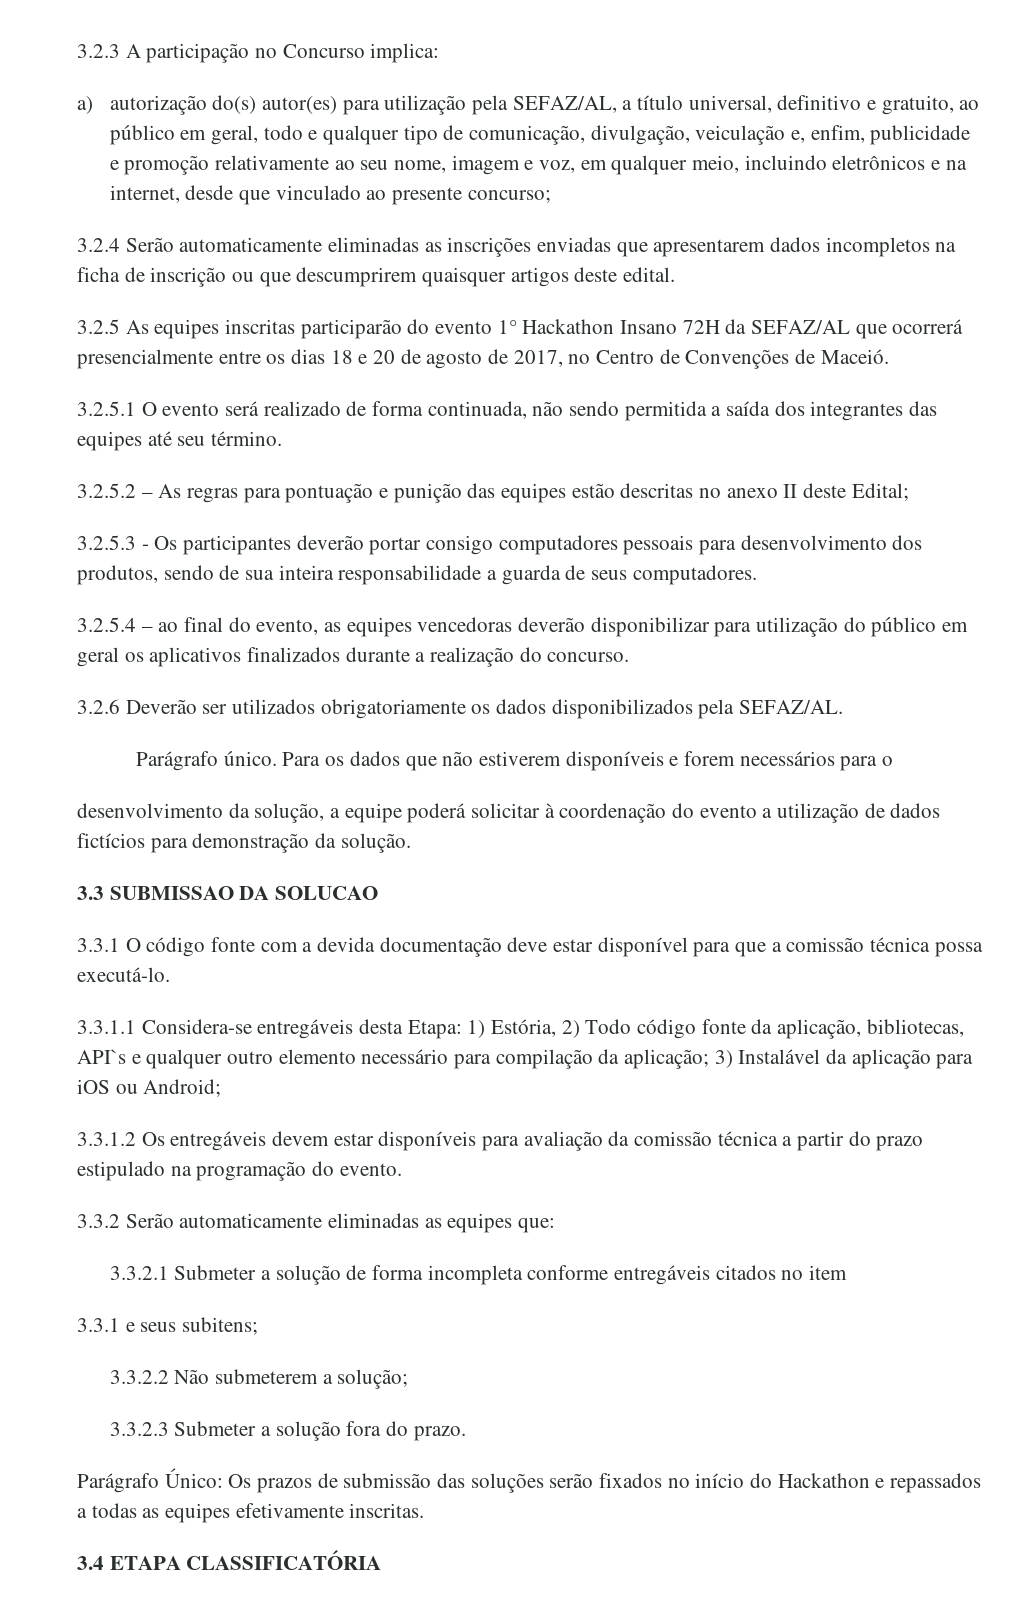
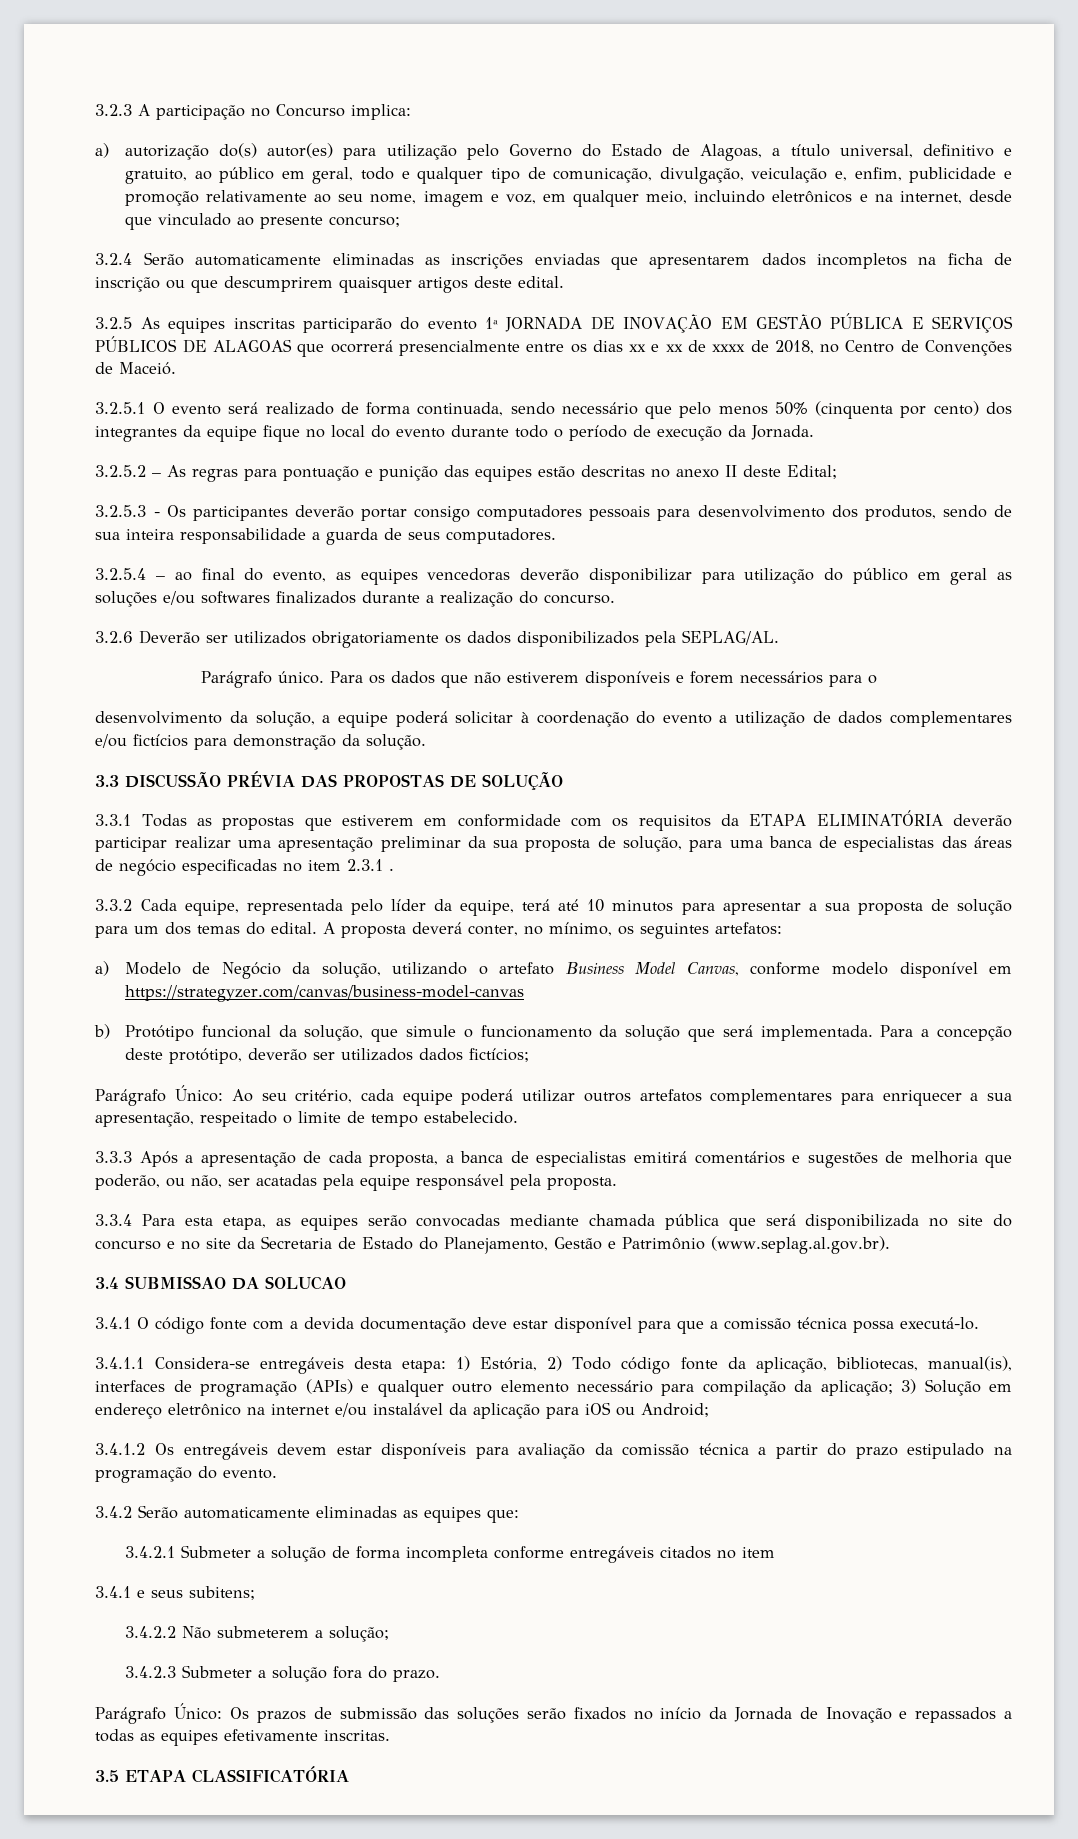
- a) autorização do(s) autor(es) para utilização pela SEFAZ/AL, a título universal, definitivo e gratuito, ao público em geral, todo e qualquer tipo de comunicação, divulgação, veiculação e, enfim, publicidade e promoção relativamente ao seu nome, imagem e voz, em qualquer meio, incluindo eletrônicos e na internet, desde que vinculado ao presente concurso;
+ a) autorização do(s) autor(es) para utilização pelo Governo do Estado de Alagoas, a título universal, definitivo e gratuito, ao público em geral, todo e qualquer tipo de comunicação, divulgação, veiculação e, enfim, publicidade e promoção relativamente ao seu nome, imagem e voz, em qualquer meio, incluindo eletrônicos e na internet, desde que vinculado ao presente concurso;
- 3.2.5 As equipes inscritas participarão do evento 1° Hackathon Insano 72H da SEFAZ/AL que ocorrerá presencialmente entre os dias 18 e 20 de agosto de 2017, no Centro de Convenções de Maceió.
+ 3.2.5 As equipes inscritas participarão do evento 1ª JORNADA DE INOVAÇÃO EM GESTÃO PÚBLICA E SERVIÇOS PÚBLICOS DE ALAGOAS que ocorrerá presencialmente entre os dias xx e xx de xxxx de 2018, no Centro de Convenções de Maceió.
- 3.2.5.1 O evento será realizado de forma continuada, não sendo permitida a saída dos integrantes das equipes até seu término.
+ 3.2.5.1 O evento será realizado de forma continuada, sendo necessário que pelo menos 50% (cinquenta por cento) dos integrantes da equipe fique no local do evento durante todo o período de execução da Jornada.
- 3.2.5.4 – ao final do evento, as equipes vencedoras deverão disponibilizar para utilização do público em geral os aplicativos finalizados durante a realização do concurso.
+ 3.2.5.4 – ao final do evento, as equipes vencedoras deverão disponibilizar para utilização do público em geral as soluções e/ou softwares finalizados durante a realização do concurso.
- 3.2.6 Deverão ser utilizados obrigatoriamente os dados disponibilizados pela SEFAZ/AL.
+ 3.2.6 Deverão ser utilizados obrigatoriamente os dados disponibilizados pela SEPLAG/AL.
- desenvolvimento da solução, a equipe poderá solicitar à coordenação do evento a utilização de dados fictícios para demonstração da solução.
+ desenvolvimento da solução, a equipe poderá solicitar à coordenação do evento a utilização de dados complementares e/ou fictícios para demonstração da solução.
- 3.3 SUBMISSAO DA SOLUCAO
+ 3.3 DISCUSSÃO PRÉVIA DAS PROPOSTAS DE SOLUÇÃO
+ 3.3.1 Todas as propostas que estiverem em conformidade com os requisitos da ETAPA ELIMINATÓRIA deverão participar realizar uma apresentação preliminar da sua proposta de solução, para uma banca de especialistas das áreas de negócio especificadas no item 2.3.1 .
+ 3.3.2 Cada equipe, representada pelo líder da equipe, terá até 10 minutos para apresentar a sua proposta de solução para um dos temas do edital. A proposta deverá conter, no mínimo, os seguintes artefatos:
+ a) Modelo de Negócio da solução, utilizando o artefato Business Model Canvas, conforme modelo disponível em https://strategyzer.com/canvas/business-model-canvas
+ b) Protótipo funcional da solução, que simule o funcionamento da solução que será implementada. Para a concepção deste protótipo, deverão ser utilizados dados fictícios;
+ Parágrafo Único: Ao seu critério, cada equipe poderá utilizar outros artefatos complementares para enriquecer a sua apresentação, respeitado o limite de tempo estabelecido.
+ 3.3.3 Após a apresentação de cada proposta, a banca de especialistas emitirá comentários e sugestões de melhoria que poderão, ou não, ser acatadas pela equipe responsável pela proposta.
+ 3.3.4 Para esta etapa, as equipes serão convocadas mediante chamada pública que será disponibilizada no site do concurso e no site da Secretaria de Estado do Planejamento, Gestão e Patrimônio (www.seplag.al.gov.br).
+ 3.4 SUBMISSAO DA SOLUCAO
- 3.3.1 O código fonte com a devida documentação deve estar disponível para que a comissão técnica possa executá-lo.
+ 3.4.1 O código fonte com a devida documentação deve estar disponível para que a comissão técnica possa executá-lo.
- 3.3.1.1 Considera-se entregáveis desta Etapa: 1) Estória, 2) Todo código fonte da aplicação, bibliotecas, API`s e qualquer outro elemento necessário para compilação da aplicação; 3) Instalável da aplicação para iOS ou Android;
+ 3.4.1.1 Considera-se entregáveis desta etapa: 1) Estória, 2) Todo código fonte da aplicação, bibliotecas, manual(is), interfaces de programação (APIs) e qualquer outro elemento necessário para compilação da aplicação; 3) Solução em endereço eletrônico na internet e/ou instalável da aplicação para iOS ou Android;
- 3.3.1.2 Os entregáveis devem estar disponíveis para avaliação da comissão técnica a partir do prazo estipulado na programação do evento.
+ 3.4.1.2 Os entregáveis devem estar disponíveis para avaliação da comissão técnica a partir do prazo estipulado na programação do evento.
- 3.3.2 Serão automaticamente eliminadas as equipes que:
+ 3.4.2 Serão automaticamente eliminadas as equipes que:
- 3.3.2.1 Submeter a solução de forma incompleta conforme entregáveis citados no item
+ 3.4.2.1 Submeter a solução de forma incompleta conforme entregáveis citados no item
- 3.3.1 e seus subitens;
+ 3.4.1 e seus subitens;
- 3.3.2.2 Não submeterem a solução;
+ 3.4.2.2 Não submeterem a solução;
- 3.3.2.3 Submeter a solução fora do prazo.
+ 3.4.2.3 Submeter a solução fora do prazo.
- Parágrafo Único: Os prazos de submissão das soluções serão fixados no início do Hackathon e repassados a todas as equipes efetivamente inscritas.
+ Parágrafo Único: Os prazos de submissão das soluções serão fixados no início da Jornada de Inovação e repassados a todas as equipes efetivamente inscritas.
- 3.4 ETAPA CLASSIFICATÓRIA
+ 3.5 ETAPA CLASSIFICATÓRIA

